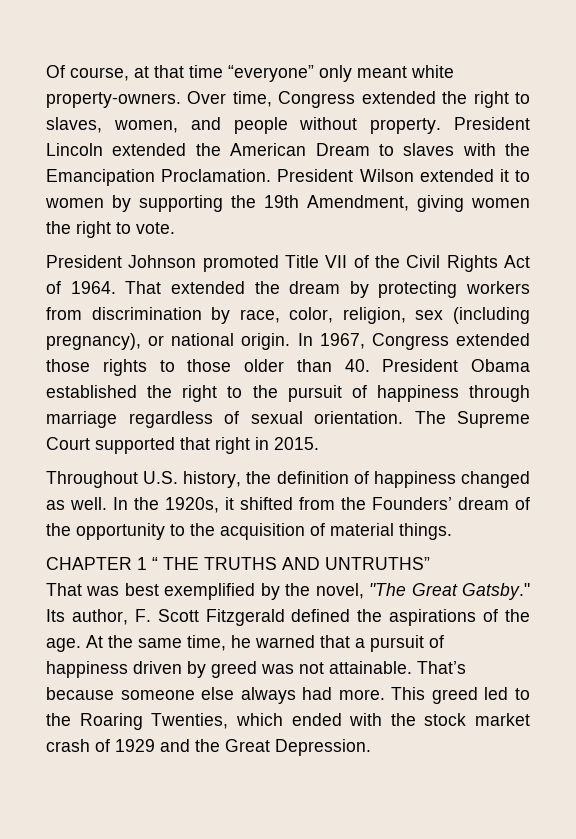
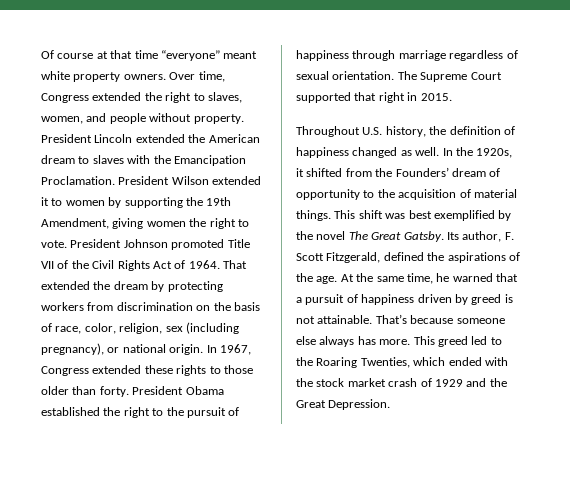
- Of course, at that time “everyone” only meant white property-owners.
+ Of course at that time “everyone” meant white property owners.
- President Lincoln extended the American Dream to slaves with the Emancipation Proclamation.
+ President Lincoln extended the American dream to slaves with the Emancipation Proclamation.
- President Wilson extended it to women by supporting the 19th Amendment, giving women the right to vote.
- President Johnson promoted Title VII of the Civil Rights Act of 1964.
+ President Wilson extended it to women by supporting the 19th Amendment, giving women the right to vote. President Johnson promoted Title VII of the Civil Rights Act of 1964.
- That extended the dream by protecting workers from discrimination by race, color, religion, sex (including pregnancy), or national origin.
+ That extended the dream by protecting workers from discrimination on the basis of race, color, religion, sex (including pregnancy), or national origin.
- In 1967, Congress extended those rights to those older than 40. President Obama established the right to the pursuit of happiness through marriage regardless of sexual orientation.
+ In 1967, Congress extended these rights to those older than forty. President Obama established the right to the pursuit of happiness through marriage regardless of sexual orientation.
- In the 1920s, it shifted from the Founders’ dream of the opportunity to the acquisition of material things.
- CHAPTER 1 “ THE TRUTHS AND UNTRUTHS”
- That was best exemplified by the novel, "The Great Gatsby."
+ In the 1920s, it shifted from the Founders’ dream of opportunity to the acquisition of material things. This shift was best exemplified by the novel The Great Gatsby.
- Its author, F. Scott Fitzgerald defined the aspirations of the age.
+ Its author, F. Scott Fitzgerald, defined the aspirations of the age.
- At the same time, he warned that a pursuit of happiness driven by greed was not attainable.
+ At the same time, he warned that a pursuit of happiness driven by greed is not attainable.
- That’s because someone else always had more.
+ That’s because someone else always has more.

